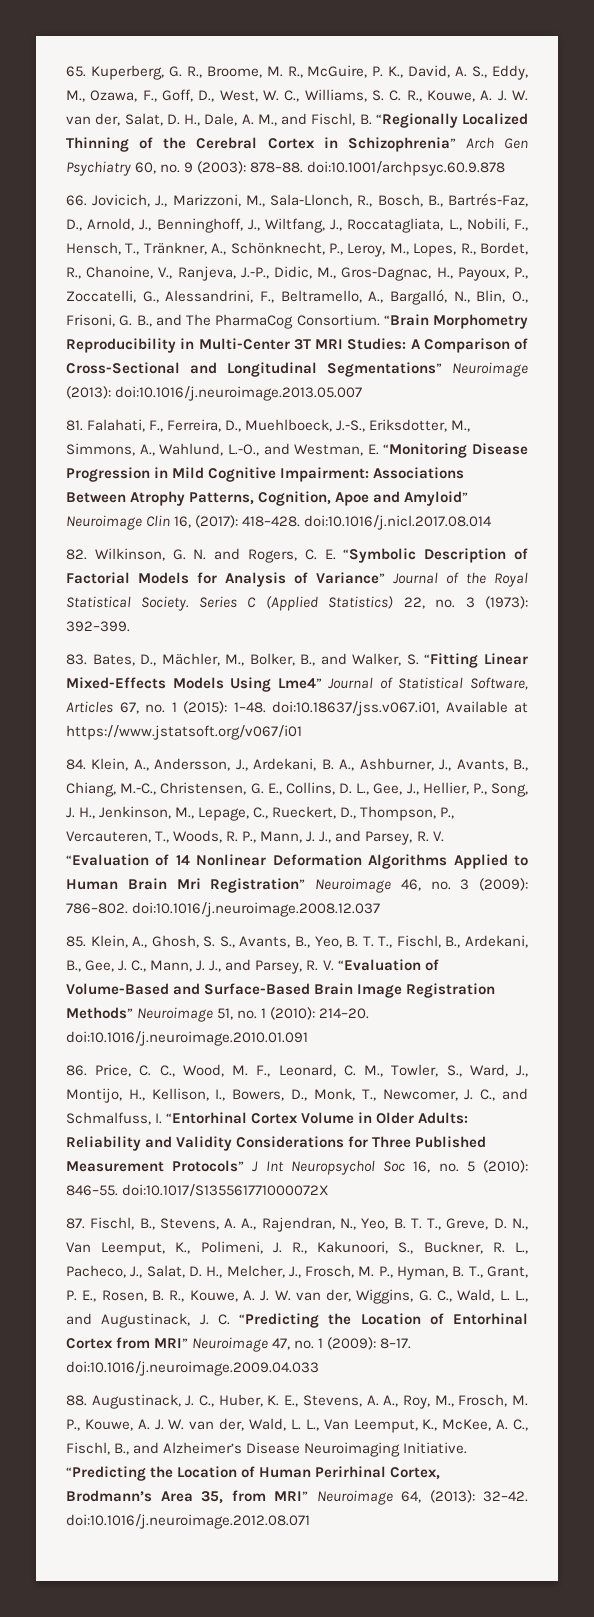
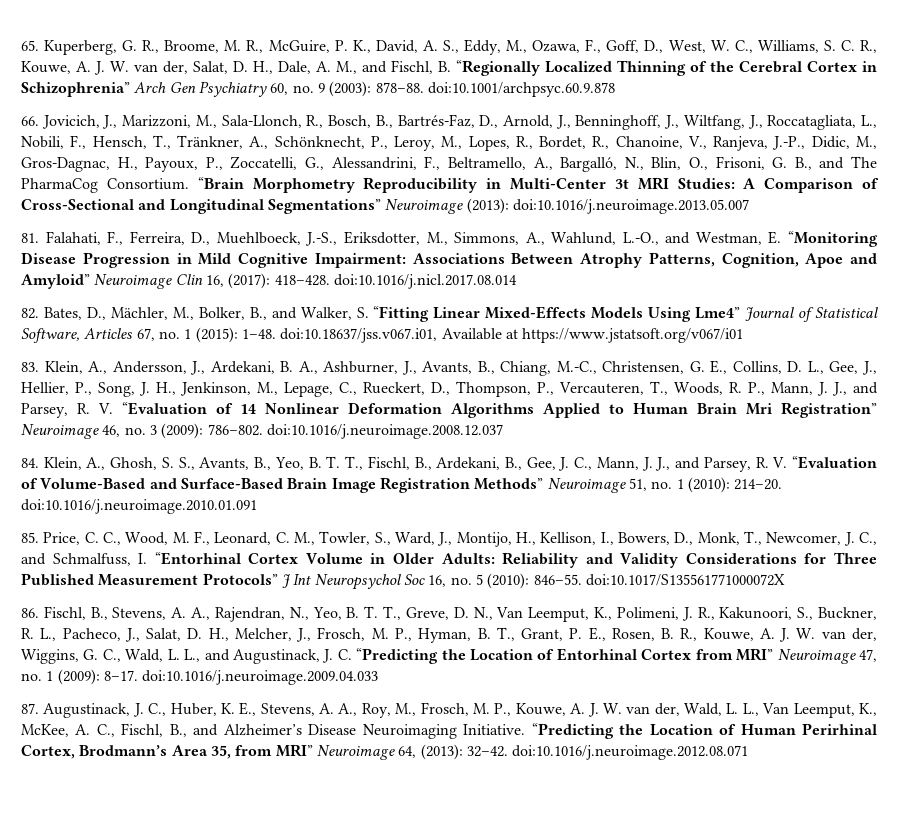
- “Brain Morphometry Reproducibility in Multi-Center 3T MRI Studies: A Comparison of Cross-Sectional and Longitudinal Segmentations” Neuroimage (2013): doi:10.1016/j.neuroimage.2013.05.007
+ “Brain Morphometry Reproducibility in Multi-Center 3t MRI Studies: A Comparison of Cross-Sectional and Longitudinal Segmentations” Neuroimage (2013): doi:10.1016/j.neuroimage.2013.05.007
- 82. Wilkinson, G. N. and Rogers, C. E. “Symbolic Description of Factorial Models for Analysis of Variance” Journal of the Royal Statistical Society. Series C (Applied Statistics) 22, no. 3 (1973): 392–399.
- 83. Bates, D., Mächler, M., Bolker, B., and Walker, S. “Fitting Linear Mixed-Effects Models Using Lme4” Journal of Statistical Software, Articles 67, no. 1 (2015): 1–48. doi:10.18637/jss.v067.i01, Available at https://www.jstatsoft.org/v067/i01
+ 82. Bates, D., Mächler, M., Bolker, B., and Walker, S. “Fitting Linear Mixed-Effects Models Using Lme4” Journal of Statistical Software, Articles 67, no. 1 (2015): 1–48. doi:10.18637/jss.v067.i01, Available at https://www.jstatsoft.org/v067/i01
- 84. Klein, A., Andersson, J., Ardekani, B. A., Ashburner, J., Avants, B., Chiang, M.-C., Christensen, G. E., Collins, D. L., Gee, J., Hellier, P., Song, J. H., Jenkinson, M., Lepage, C., Rueckert, D., Thompson, P., Vercauteren, T., Woods, R. P., Mann, J. J., and Parsey, R. V. “Evaluation of 14 Nonlinear Deformation Algorithms Applied to Human Brain Mri Registration” Neuroimage 46, no. 3 (2009):
+ 83. Klein, A., Andersson, J., Ardekani, B. A., Ashburner, J., Avants, B., Chiang, M.-C., Christensen, G. E., Collins, D. L., Gee, J., Hellier, P., Song, J. H., Jenkinson, M., Lepage, C., Rueckert, D., Thompson, P., Vercauteren, T., Woods, R. P., Mann, J. J., and Parsey, R. V. “Evaluation of 14 Nonlinear Deformation Algorithms Applied to Human Brain Mri Registration” Neuroimage 46, no. 3 (2009):
- 85. Klein, A., Ghosh, S. S., Avants, B., Yeo, B. T. T., Fischl, B., Ardekani, B., Gee, J. C., Mann, J. J., and Parsey, R. V. “Evaluation of Volume-Based and Surface-Based Brain Image Registration Methods” Neuroimage 51, no. 1 (2010): 214–20. doi:10.1016/j.neuroimage.2010.01.091
+ 84. Klein, A., Ghosh, S. S., Avants, B., Yeo, B. T. T., Fischl, B., Ardekani, B., Gee, J. C., Mann, J. J., and Parsey, R. V. “Evaluation of Volume-Based and Surface-Based Brain Image Registration Methods” Neuroimage 51, no. 1 (2010): 214–20. doi:10.1016/j.neuroimage.2010.01.091
- 86. Price, C. C., Wood, M. F., Leonard, C. M., Towler, S., Ward, J., Montijo, H., Kellison, I., Bowers, D., Monk, T., Newcomer, J. C., and Schmalfuss, I. “Entorhinal Cortex Volume in Older Adults: Reliability and Validity Considerations for Three Published Measurement Protocols” J Int Neuropsychol Soc 16, no. 5 (2010): 846–55. doi:10.1017/S135561771000072X
+ 85. Price, C. C., Wood, M. F., Leonard, C. M., Towler, S., Ward, J., Montijo, H., Kellison, I., Bowers, D., Monk, T., Newcomer, J. C., and Schmalfuss, I. “Entorhinal Cortex Volume in Older Adults: Reliability and Validity Considerations for Three Published Measurement Protocols” J Int Neuropsychol Soc 16, no. 5 (2010): 846–55. doi:10.1017/S135561771000072X
- 87. Fischl, B., Stevens, A. A., Rajendran, N., Yeo, B. T. T., Greve, D. N., Van Leemput, K., Polimeni, J. R., Kakunoori, S., Buckner, R. L., Pacheco, J., Salat, D. H., Melcher, J., Frosch, M. P., Hyman, B. T., Grant, P. E., Rosen, B. R., Kouwe, A. J. W. van der, Wiggins, G. C., Wald, L. L., and Augustinack, J. C. “Predicting the Location of Entorhinal Cortex from MRI” Neuroimage 47, no. 1 (2009):
+ 86. Fischl, B., Stevens, A. A., Rajendran, N., Yeo, B. T. T., Greve, D. N., Van Leemput, K., Polimeni, J. R., Kakunoori, S., Buckner, R. L., Pacheco, J., Salat, D. H., Melcher, J., Frosch, M. P., Hyman, B. T., Grant, P. E., Rosen, B. R., Kouwe, A. J. W. van der, Wiggins, G. C., Wald, L. L., and Augustinack, J. C. “Predicting the Location of Entorhinal Cortex from MRI” Neuroimage 47, no. 1 (2009):
- 88. Augustinack, J. C., Huber, K. E., Stevens, A. A., Roy, M., Frosch, M. P., Kouwe, A. J. W. van der, Wald, L. L., Van Leemput, K., McKee, A. C., Fischl, B., and Alzheimer’s Disease Neuroimaging Initiative.
+ 87. Augustinack, J. C., Huber, K. E., Stevens, A. A., Roy, M., Frosch, M. P., Kouwe, A. J. W. van der, Wald, L. L., Van Leemput, K., McKee, A. C., Fischl, B., and Alzheimer’s Disease Neuroimaging Initiative.

